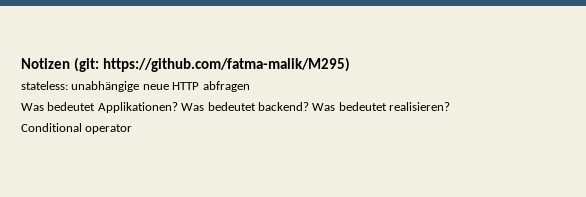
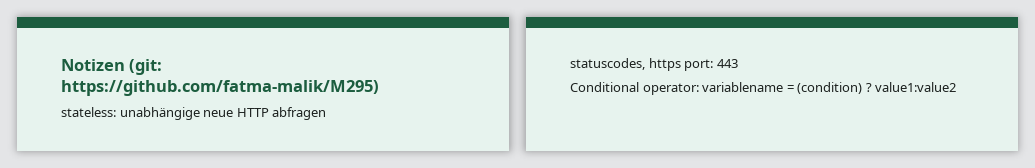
- Was bedeutet Applikationen? Was bedeutet backend? Was bedeutet realisieren?
- Conditional operator
+ statuscodes, https port: 443
+ Conditional operator: variablename = (condition) ? value1:value2

